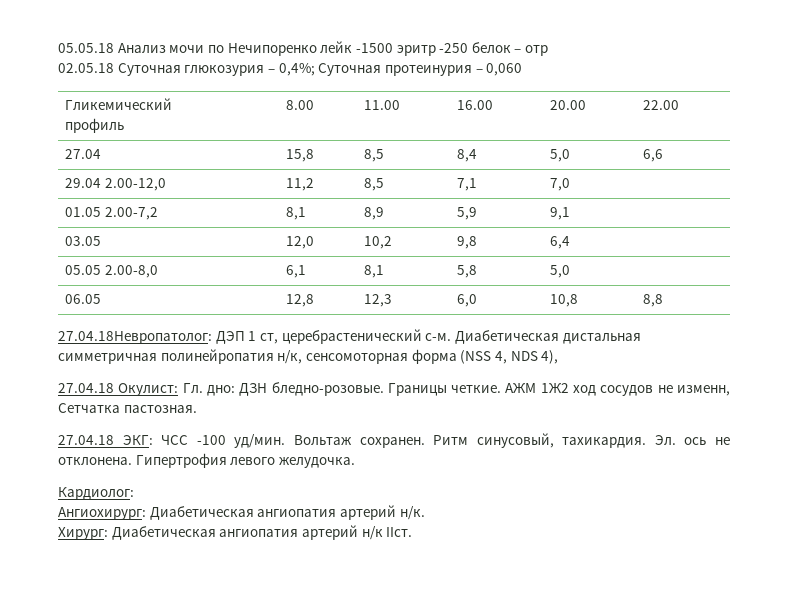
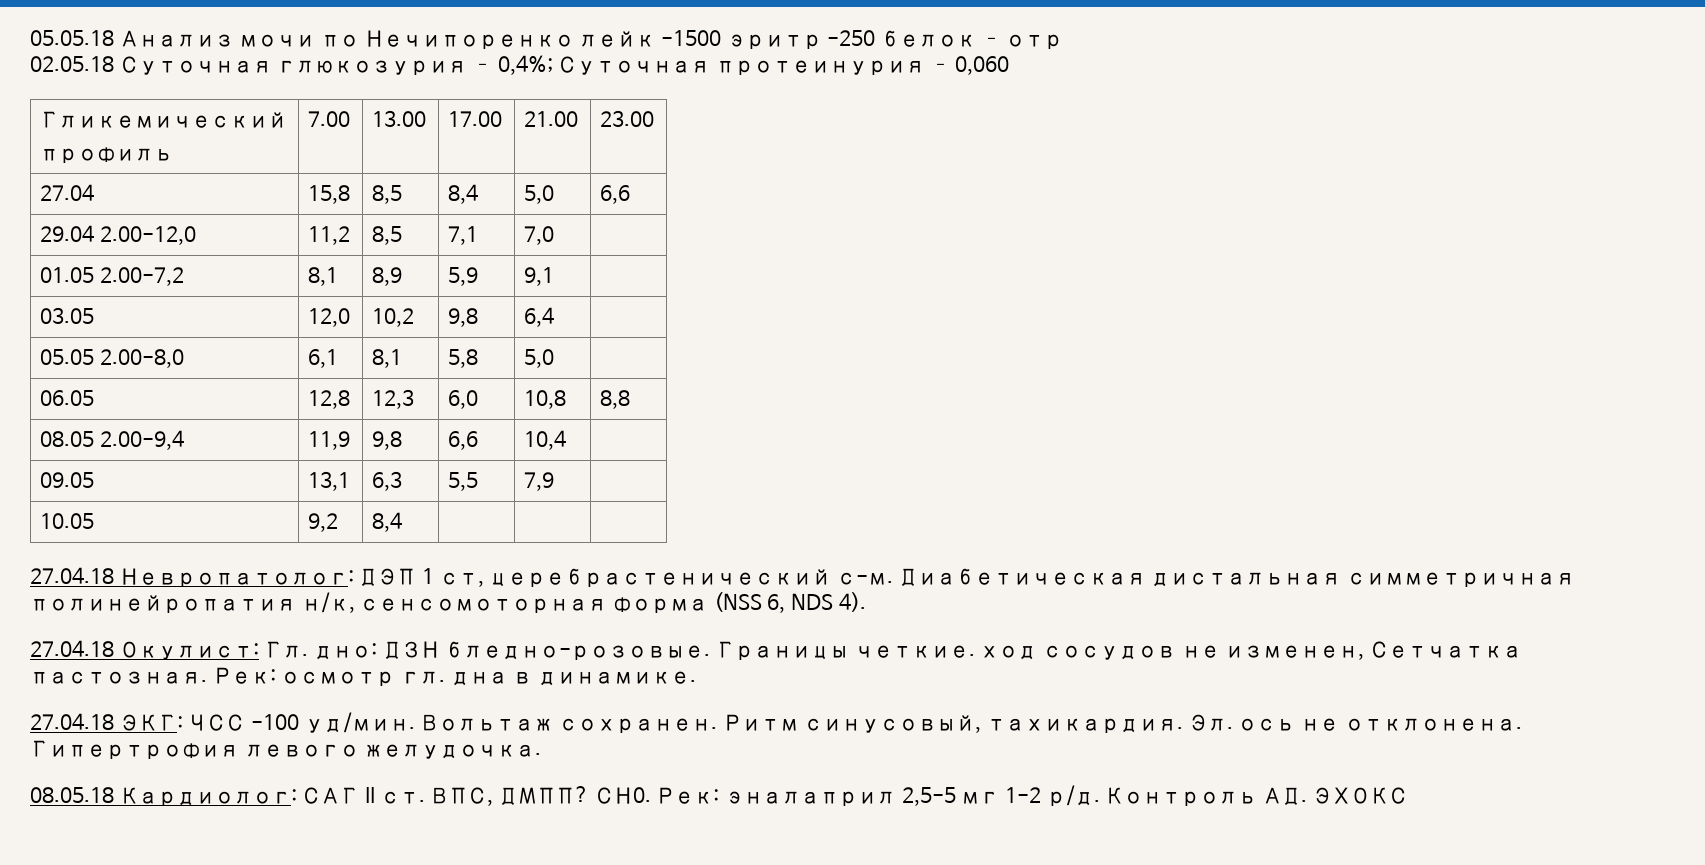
  Гликемический
- профиль | 8.00 | 11.00 | 16.00 | 20.00 | 22.00
+ профиль | 7.00 | 13.00 | 17.00 | 21.00 | 23.00
- 27.04.18Невропатолог: ДЭП 1 ст, церебрастенический с-м.
+ 08.05 2.00-9,4 | 11,9 | 9,8 | 6,6 | 10,4 |
+ 09.05 | 13,1 | 6,3 | 5,5 | 7,9 |
+ 10.05 | 9,2 | 8,4 | | |
+ 27.04.18 Невропатолог: ДЭП 1 ст, церебрастенический с-м.
- Диабетическая дистальная симметричная полинейропатия н/к, сенсомоторная форма (NSS 4, NDS 4),
+ Диабетическая дистальная симметричная полинейропатия н/к, сенсомоторная форма (NSS 6, NDS 4).
- Границы четкие. АЖМ 1Ж2 ход сосудов не изменн, Сетчатка пастозная.
+ Границы четкие. ход сосудов не изменен, Сетчатка пастозная. Рек: осмотр гл. дна в динамике.
- Кардиолог:
- Ангиохирург: Диабетическая ангиопатия артерий н/к.
- Хирург: Диабетическая ангиопатия артерий н/к IIcт.
+ 08.05.18 Кардиолог: САГ II ст. ВПС, ДМПП? СН0. Рек: эналаприл 2,5-5 мг 1-2 р/д. Контроль АД. ЭХОКС

